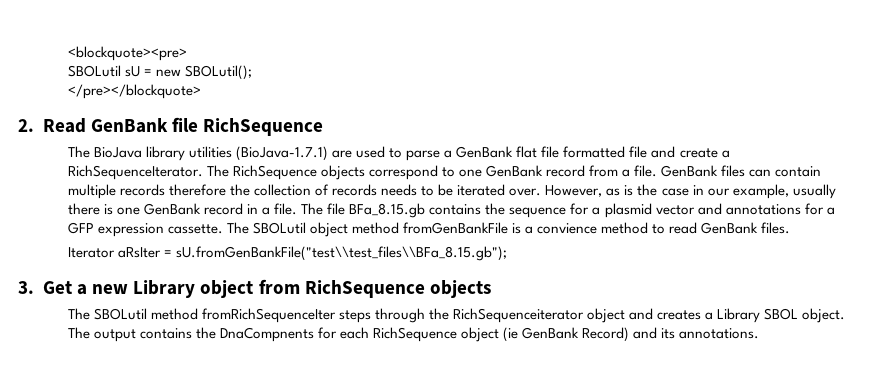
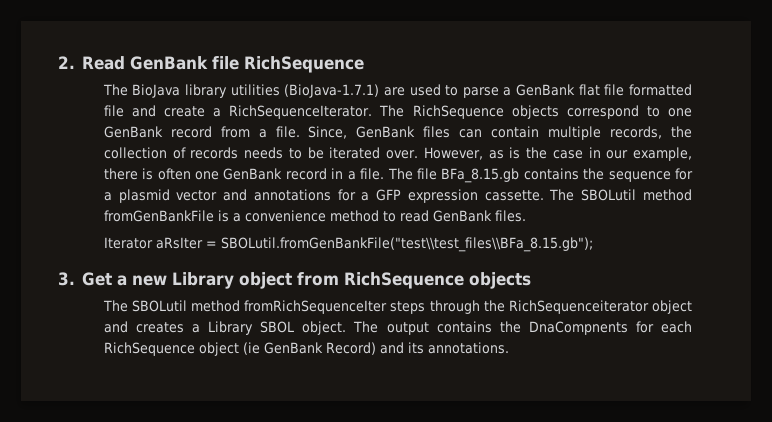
- <blockquote><pre>
- SBOLutil sU = new SBOLutil();
- </pre></blockquote>
- GenBank files can contain multiple records therefore the collection of records needs to be iterated over.
+ Since, GenBank files can contain multiple records, the collection of records needs to be iterated over.
- However, as is the case in our example, usually there is one GenBank record in a file.
+ However, as is the case in our example, there is often one GenBank record in a file.
- The SBOLutil object method fromGenBankFile is a convience method to read GenBank files.
+ The SBOLutil method fromGenBankFile is a convenience method to read GenBank files.
- Iterator aRsIter = sU.fromGenBankFile("test\\test_files\\BFa_8.15.gb");
+ Iterator aRsIter = SBOLutil.fromGenBankFile("test\\test_files\\BFa_8.15.gb");

